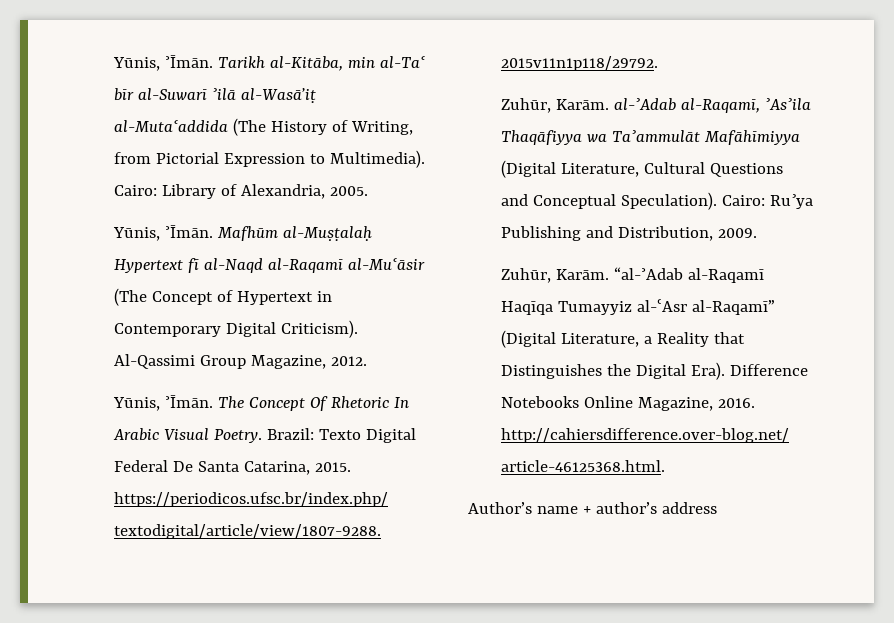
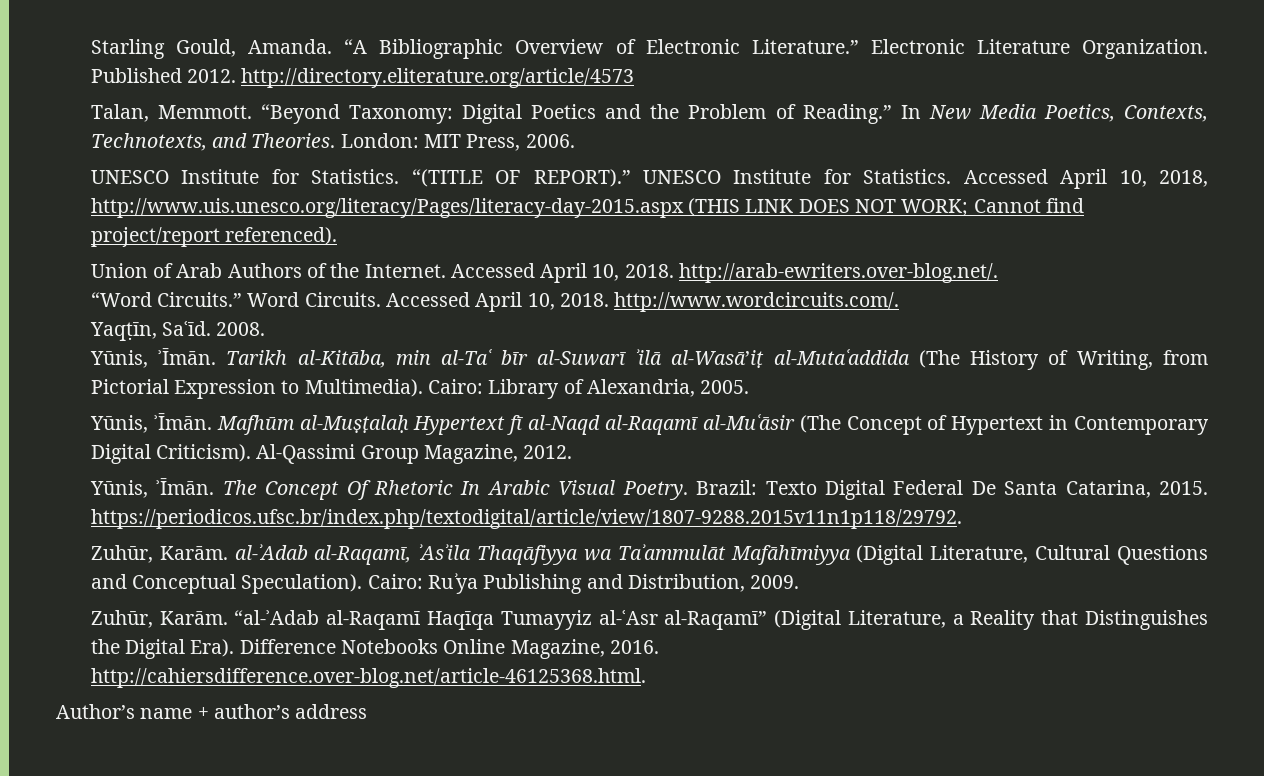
+ Starling Gould, Amanda. “A Bibliographic Overview of Electronic Literature.” Electronic Literature Organization. Published 2012. http://directory.eliterature.org/article/4573
+ Talan, Memmott. “Beyond Taxonomy: Digital Poetics and the Problem of Reading.” In New Media Poetics, Contexts, Technotexts, and Theories. London: MIT Press, 2006.
+ UNESCO Institute for Statistics. “(TITLE OF REPORT).” UNESCO Institute for Statistics. Accessed April 10, 2018, http://www.uis.unesco.org/literacy/Pages/literacy-day-2015.aspx (THIS LINK DOES NOT WORK; Cannot find project/report referenced).
+ Union of Arab Authors of the Internet. Accessed April 10, 2018. http://arab-ewriters.over-blog.net/.
+ “Word Circuits.” Word Circuits. Accessed April 10, 2018. http://www.wordcircuits.com/.
+ Yaqṭīn, Saʿīd. 2008.

